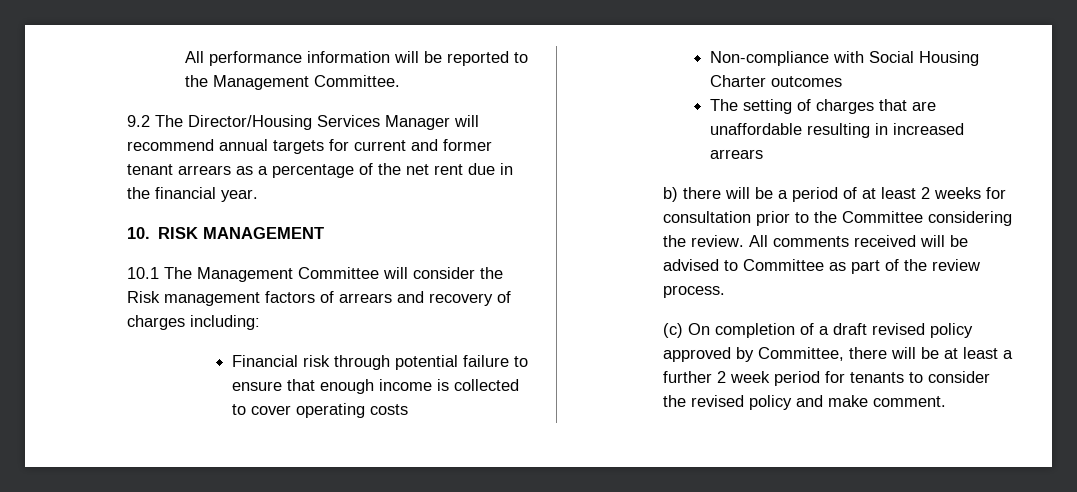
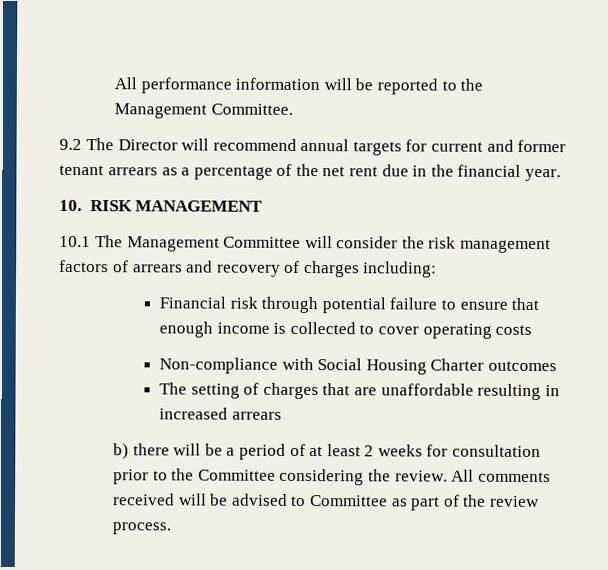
- 9.2 The Director/Housing Services Manager will recommend annual targets for current and former tenant arrears as a percentage of the net rent due in the financial year.
+ 9.2 The Director will recommend annual targets for current and former tenant arrears as a percentage of the net rent due in the financial year.
- 10.1 The Management Committee will consider the Risk management factors of arrears and recovery of charges including:
+ 10.1 The Management Committee will consider the risk management factors of arrears and recovery of charges including:
- (c) On completion of a draft revised policy approved by Committee, there will be at least a further 2 week period for tenants to consider the revised policy and make comment.

